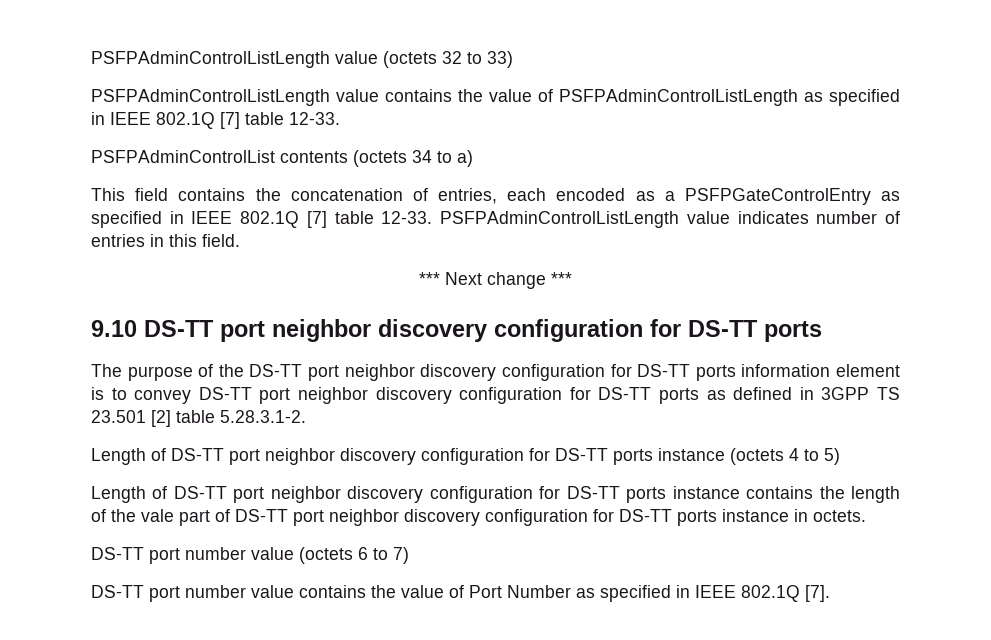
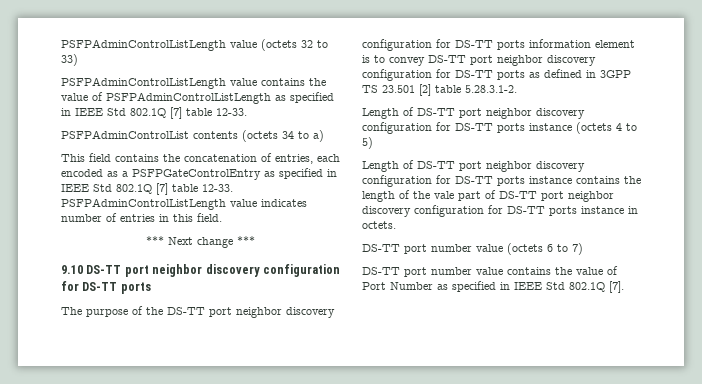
- PSFPAdminControlListLength value contains the value of PSFPAdminControlListLength as specified in IEEE 802.1Q [7] table 12-33.
+ PSFPAdminControlListLength value contains the value of PSFPAdminControlListLength as specified in IEEE Std 802.1Q [7] table 12-33.
- This field contains the concatenation of entries, each encoded as a PSFPGateControlEntry as specified in IEEE 802.1Q [7] table 12-33.
+ This field contains the concatenation of entries, each encoded as a PSFPGateControlEntry as specified in IEEE Std 802.1Q [7] table 12-33.
- DS-TT port number value contains the value of Port Number as specified in IEEE 802.1Q [7].
+ DS-TT port number value contains the value of Port Number as specified in IEEE Std 802.1Q [7].

